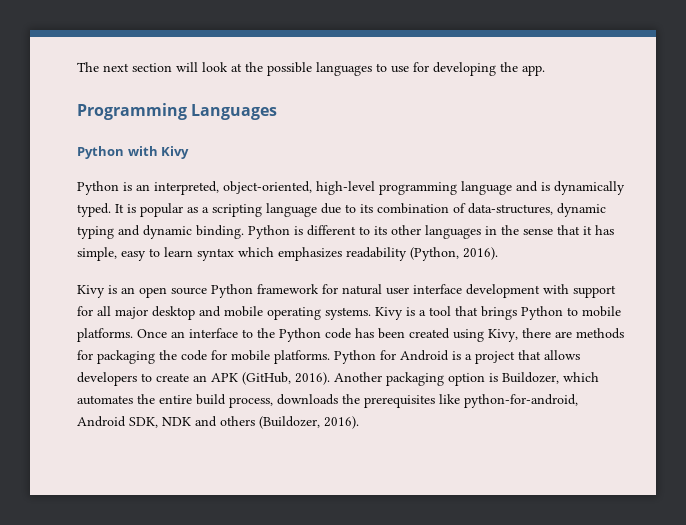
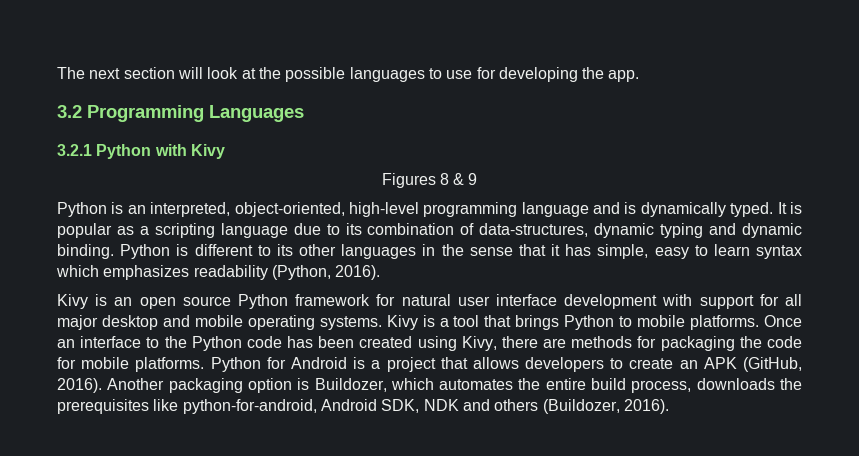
- Programming Languages
+ 3.2 Programming Languages
- Python with Kivy
+ 3.2.1 Python with Kivy
+ Figures 8 & 9

